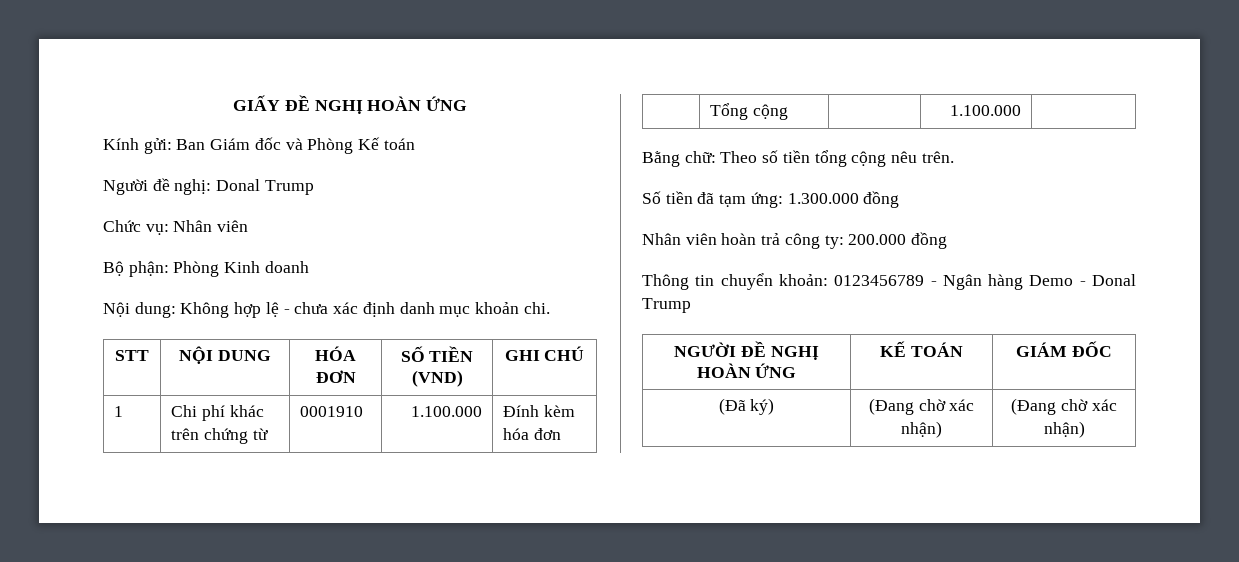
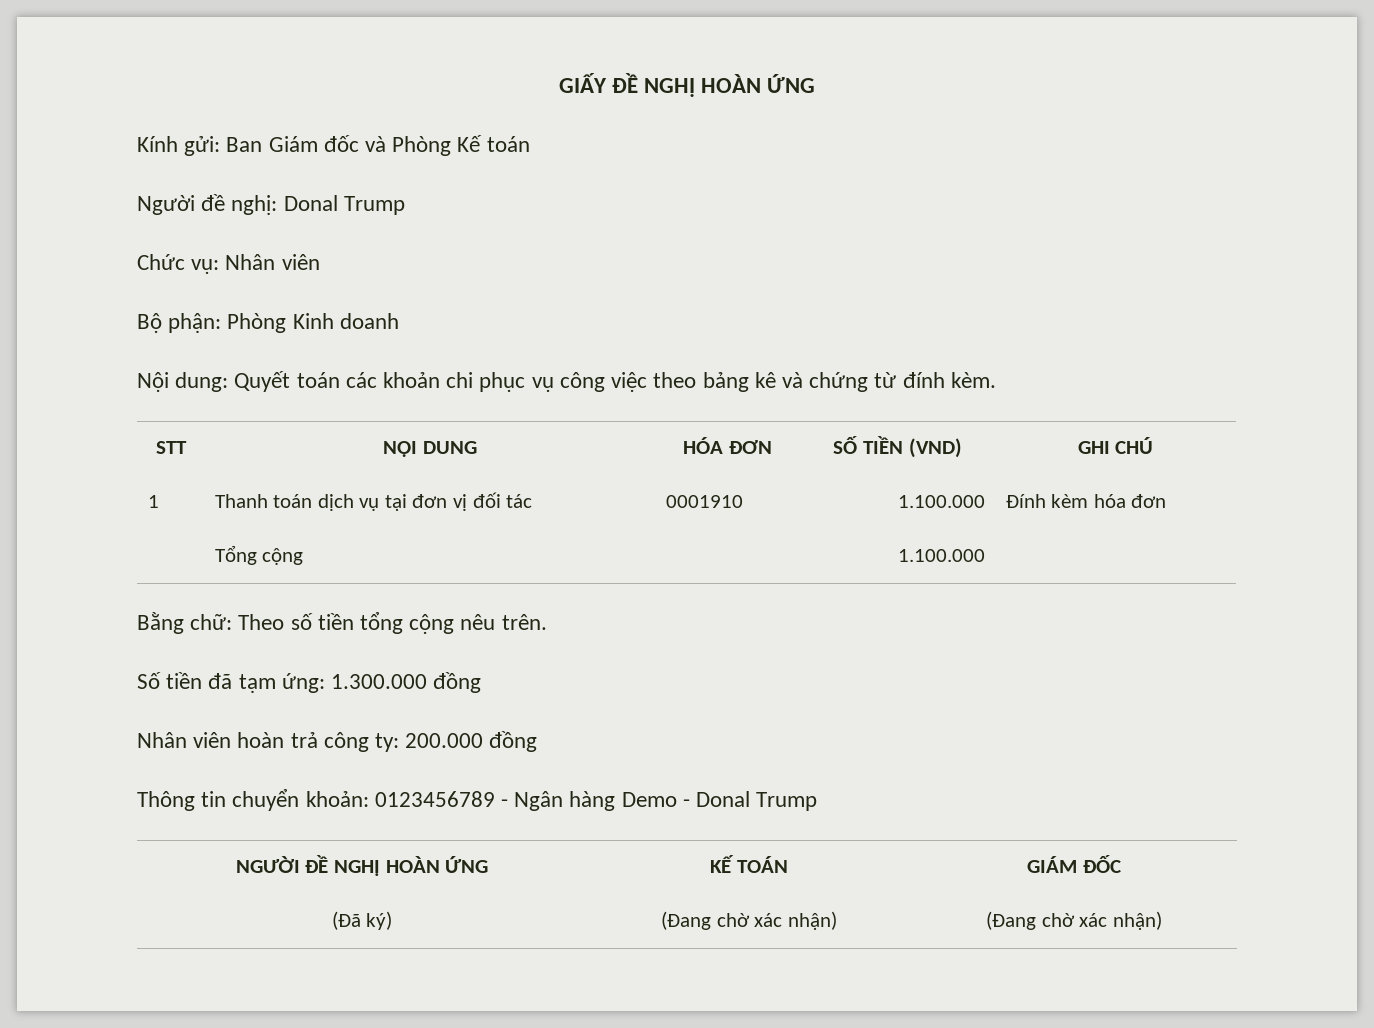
- Nội dung: Không hợp lệ - chưa xác định danh mục khoản chi.
+ Nội dung: Quyết toán các khoản chi phục vụ công việc theo bảng kê và chứng từ đính kèm.
- 1 | Chi phí khác trên chứng từ | 0001910 | 1.100.000 | Đính kèm hóa đơn
+ 1 | Thanh toán dịch vụ tại đơn vị đối tác | 0001910 | 1.100.000 | Đính kèm hóa đơn

